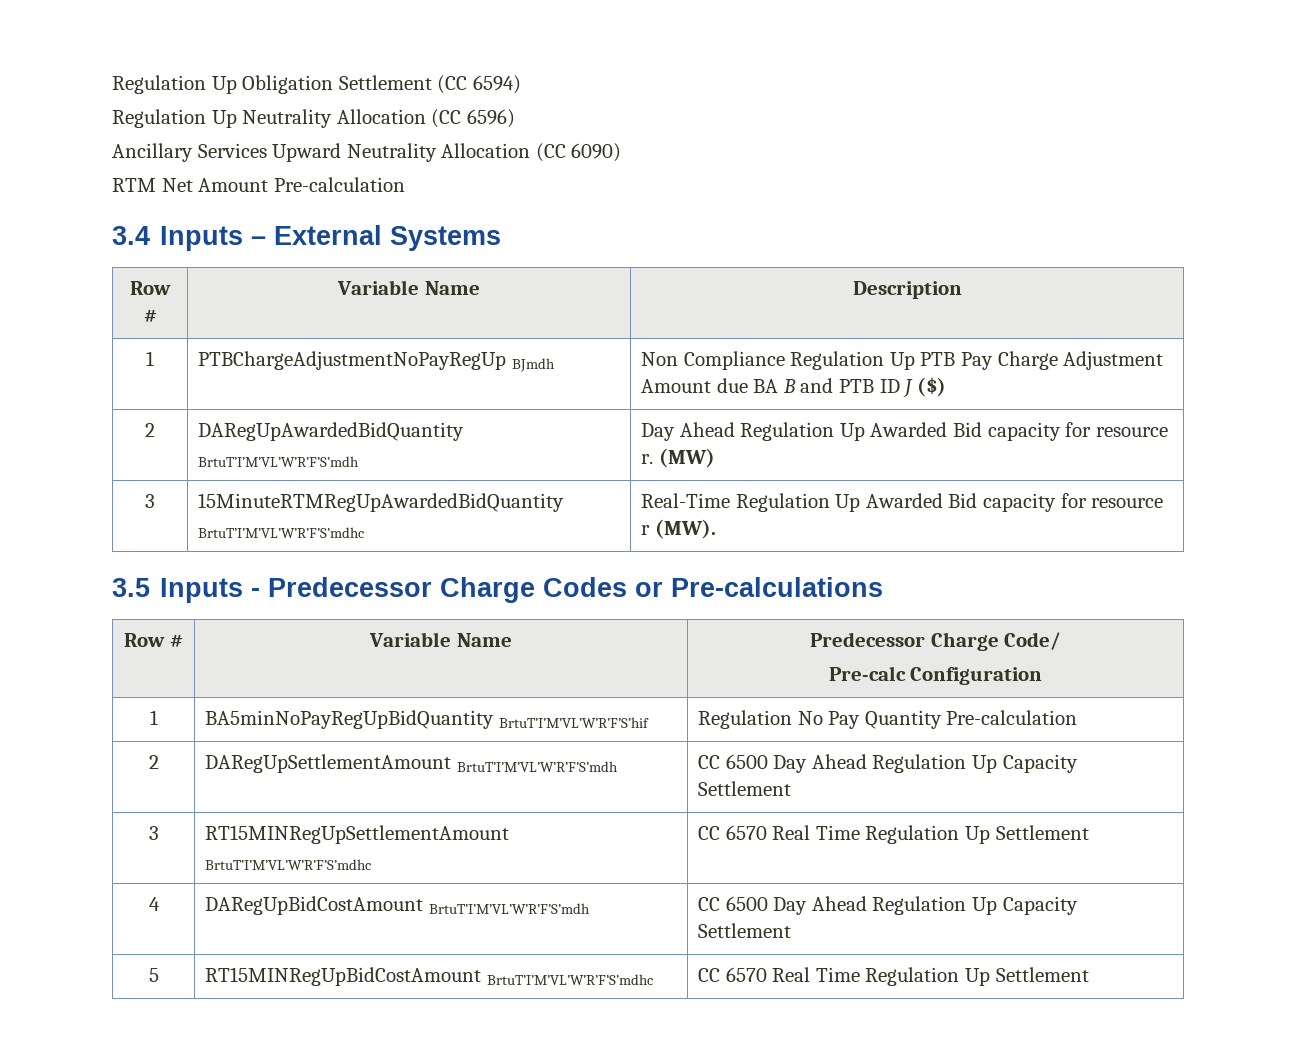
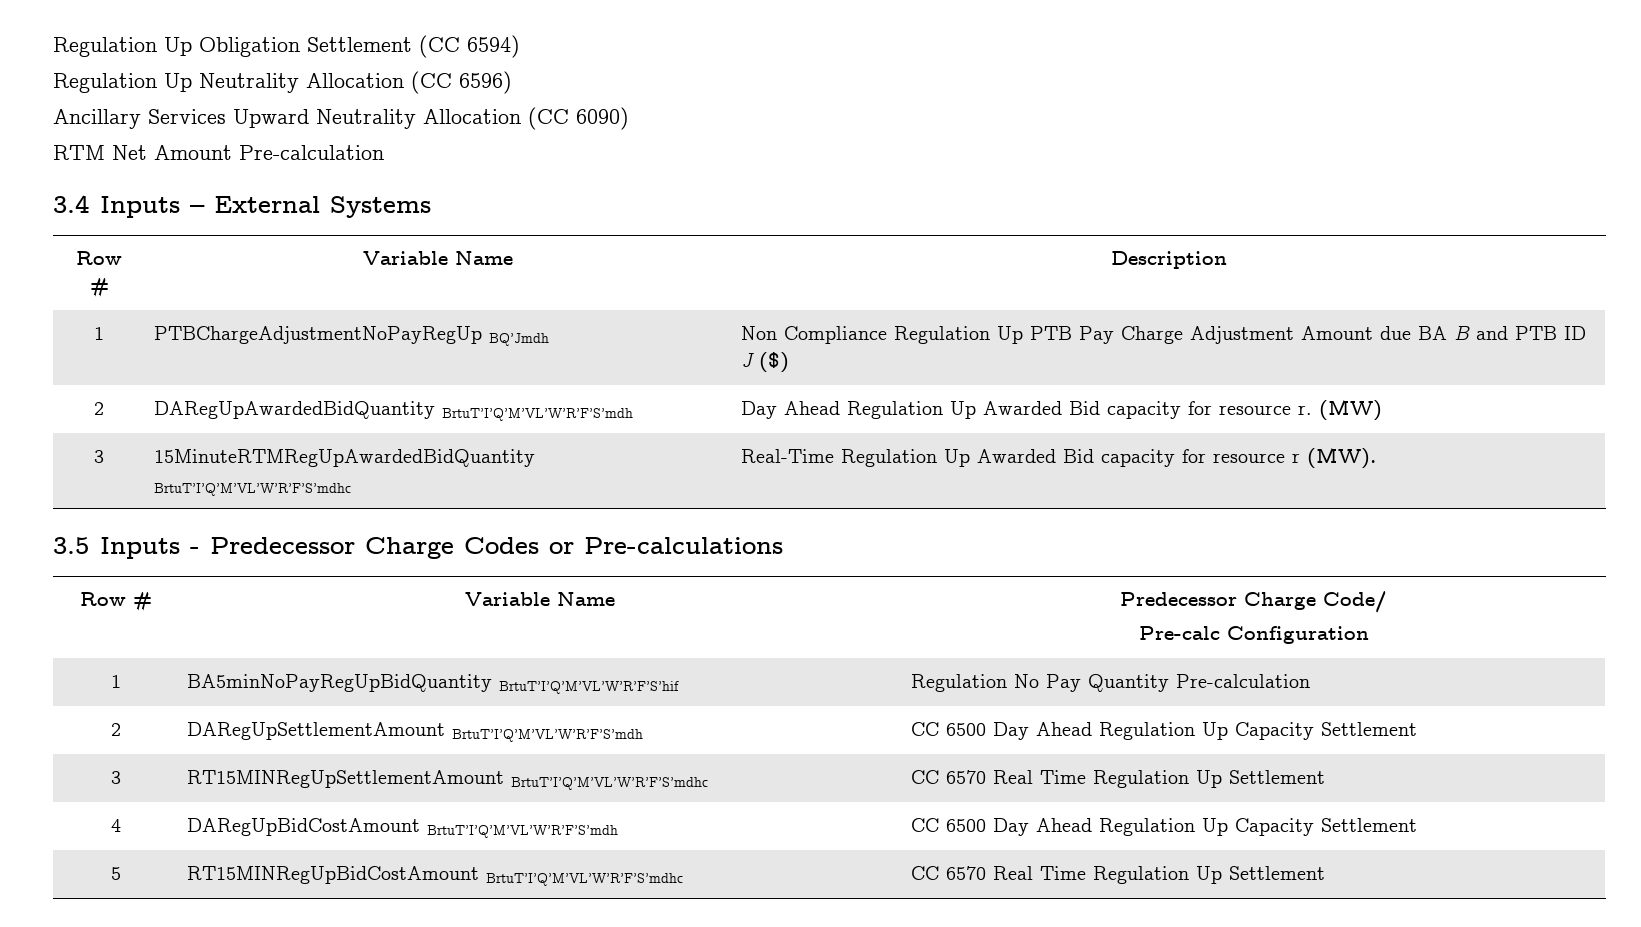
- 1 | PTBChargeAdjustmentNoPayRegUp BJmdh | Non Compliance Regulation Up PTB Pay Charge Adjustment Amount due BA B and PTB ID J ($)
+ 1 | PTBChargeAdjustmentNoPayRegUp BQ’Jmdh | Non Compliance Regulation Up PTB Pay Charge Adjustment Amount due BA B and PTB ID J ($)
- 2 | DARegUpAwardedBidQuantity BrtuT’I’M’VL’W’R’F’S’mdh | Day Ahead Regulation Up Awarded Bid capacity for resource r. (MW)
+ 2 | DARegUpAwardedBidQuantity BrtuT’I’Q’M’VL’W’R’F’S’mdh | Day Ahead Regulation Up Awarded Bid capacity for resource r. (MW)
- 3 | 15MinuteRTMRegUpAwardedBidQuantity BrtuT’I’M’VL’W’R’F’S’mdhc | Real-Time Regulation Up Awarded Bid capacity for resource r (MW).
+ 3 | 15MinuteRTMRegUpAwardedBidQuantity BrtuT’I’Q’M’VL’W’R’F’S’mdhc | Real-Time Regulation Up Awarded Bid capacity for resource r (MW).
- 1 | BA5minNoPayRegUpBidQuantity BrtuT’I’M’VL’W’R’F’S’hif | Regulation No Pay Quantity Pre-calculation
+ 1 | BA5minNoPayRegUpBidQuantity BrtuT’I’Q’M’VL’W’R’F’S’hif | Regulation No Pay Quantity Pre-calculation
- 2 | DARegUpSettlementAmount BrtuT’I’M’VL’W’R’F’S’mdh | CC 6500 Day Ahead Regulation Up Capacity Settlement
+ 2 | DARegUpSettlementAmount BrtuT’I’Q’M’VL’W’R’F’S’mdh | CC 6500 Day Ahead Regulation Up Capacity Settlement
- 3 | RT15MINRegUpSettlementAmount BrtuT’I’M’VL’W’R’F’S’mdhc | CC 6570 Real Time Regulation Up Settlement
+ 3 | RT15MINRegUpSettlementAmount BrtuT’I’Q’M’VL’W’R’F’S’mdhc | CC 6570 Real Time Regulation Up Settlement
- 4 | DARegUpBidCostAmount BrtuT’I’M’VL’W’R’F’S’mdh | CC 6500 Day Ahead Regulation Up Capacity Settlement
+ 4 | DARegUpBidCostAmount BrtuT’I’Q’M’VL’W’R’F’S’mdh | CC 6500 Day Ahead Regulation Up Capacity Settlement
- 5 | RT15MINRegUpBidCostAmount BrtuT’I’M’VL’W’R’F’S’mdhc | CC 6570 Real Time Regulation Up Settlement
+ 5 | RT15MINRegUpBidCostAmount BrtuT’I’Q’M’VL’W’R’F’S’mdhc | CC 6570 Real Time Regulation Up Settlement

